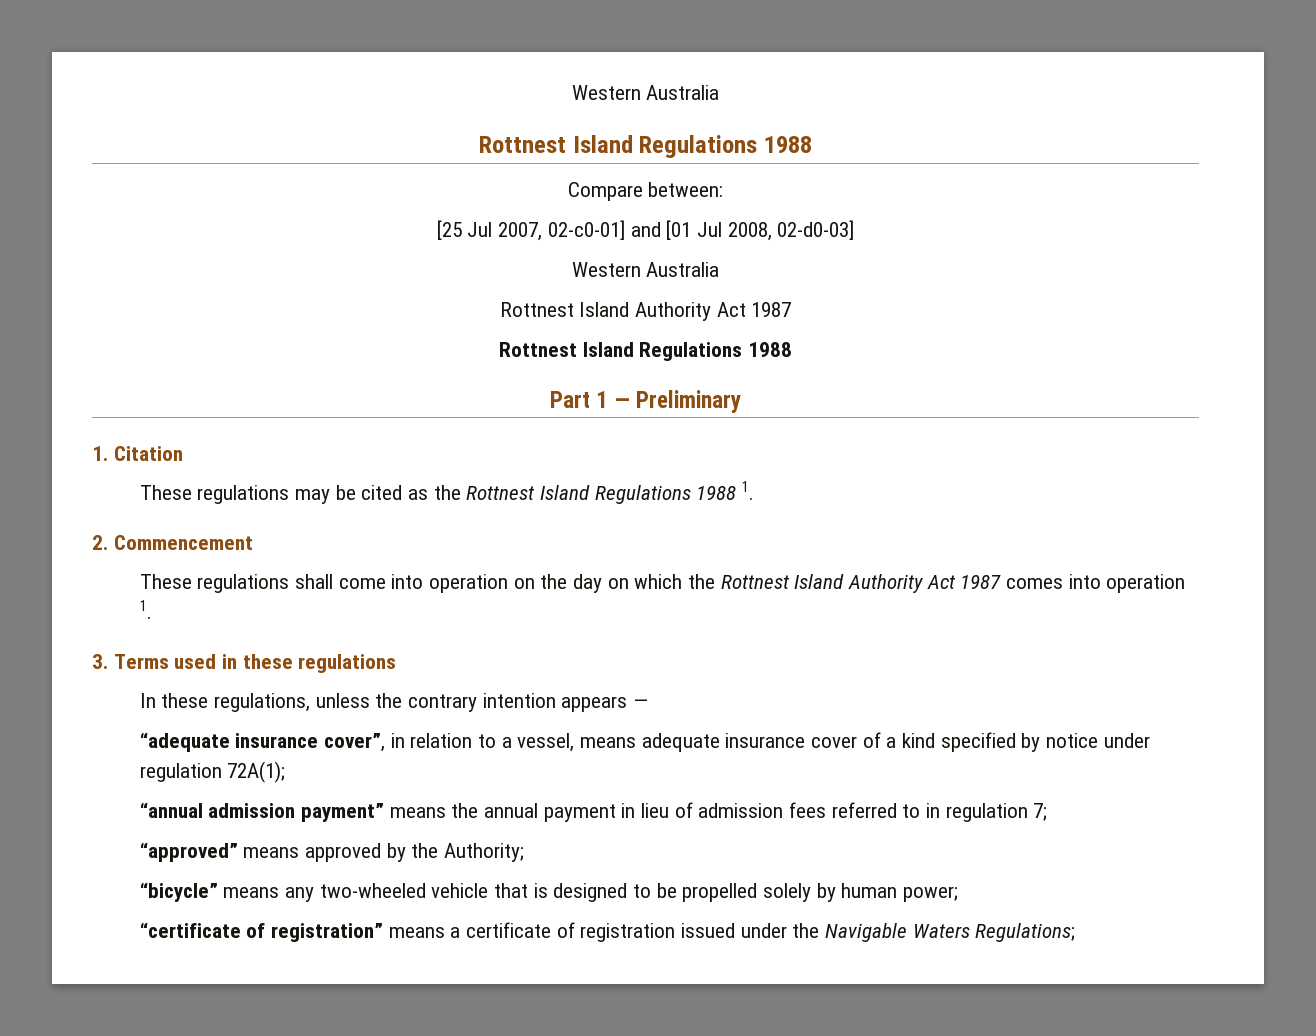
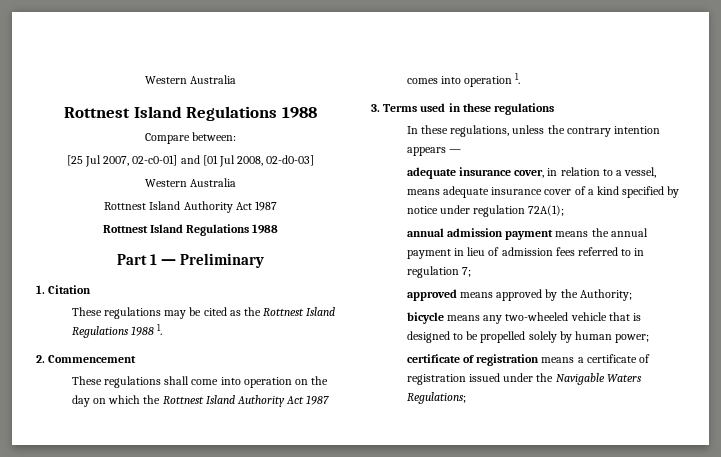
- “adequate insurance cover”, in relation to a vessel, means adequate insurance cover of a kind specified by notice under regulation 72A(1);
+ adequate insurance cover, in relation to a vessel, means adequate insurance cover of a kind specified by notice under regulation 72A(1);
- “annual admission payment” means the annual payment in lieu of admission fees referred to in regulation 7;
+ annual admission payment means the annual payment in lieu of admission fees referred to in regulation 7;
- “approved” means approved by the Authority;
+ approved means approved by the Authority;
- “bicycle” means any two-wheeled vehicle that is designed to be propelled solely by human power;
+ bicycle means any two-wheeled vehicle that is designed to be propelled solely by human power;
- “certificate of registration” means a certificate of registration issued under the Navigable Waters Regulations;
+ certificate of registration means a certificate of registration issued under the Navigable Waters Regulations;

